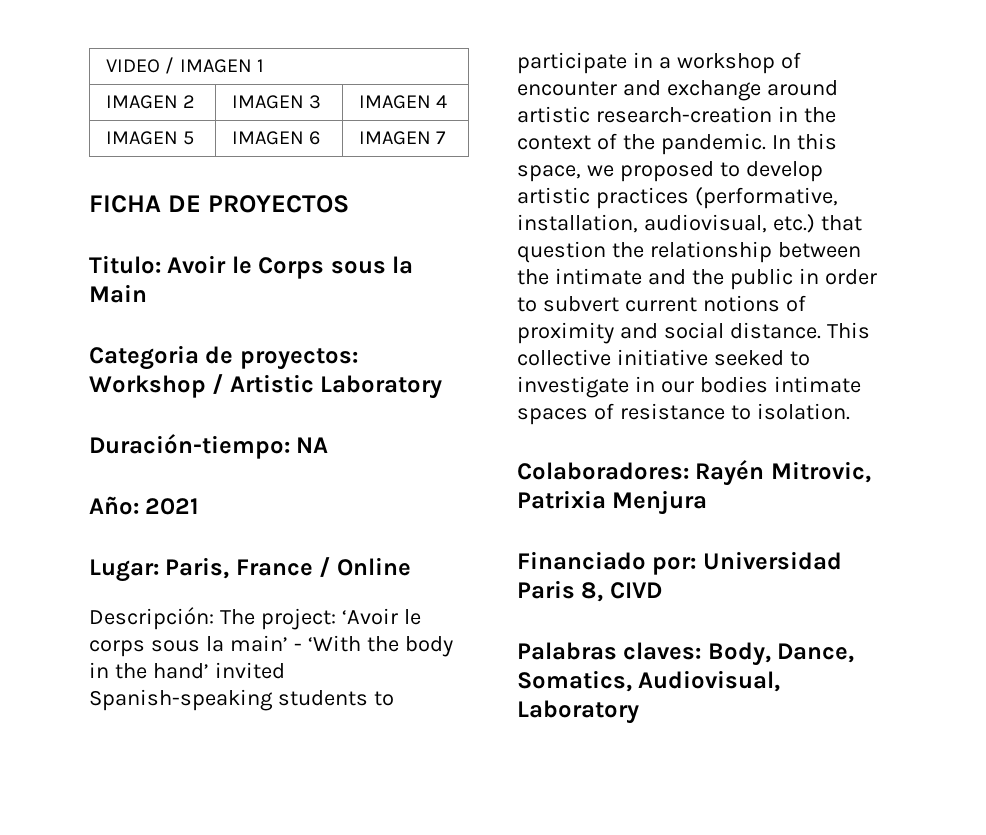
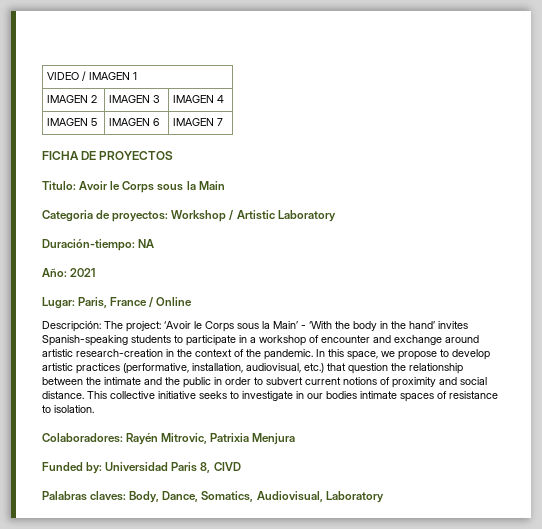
- Descripción: The project: ‘Avoir le corps sous la main’ - ‘With the body in the hand’ invited Spanish-speaking students to participate in a workshop of encounter and exchange around artistic research-creation in the context of the pandemic.
+ Descripción: The project: ‘Avoir le Corps sous la Main’ - ‘With the body in the hand’ invites Spanish-speaking students to participate in a workshop of encounter and exchange around artistic research-creation in the context of the pandemic.
- In this space, we proposed to develop artistic practices (performative, installation, audiovisual, etc.) that question the relationship between the intimate and the public in order to subvert current notions of proximity and social distance.
+ In this space, we propose to develop artistic practices (performative, installation, audiovisual, etc.) that question the relationship between the intimate and the public in order to subvert current notions of proximity and social distance.
- This collective initiative seeked to investigate in our bodies intimate spaces of resistance to isolation.
+ This collective initiative seeks to investigate in our bodies intimate spaces of resistance to isolation.
- Financiado por: Universidad Paris 8, CIVD
+ Funded by: Universidad Paris 8, CIVD

